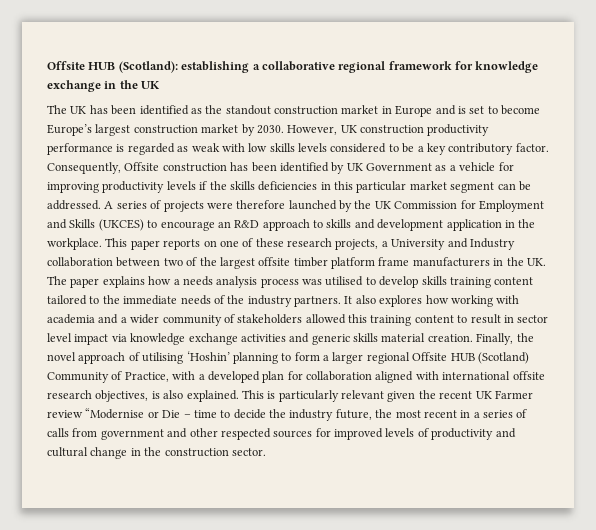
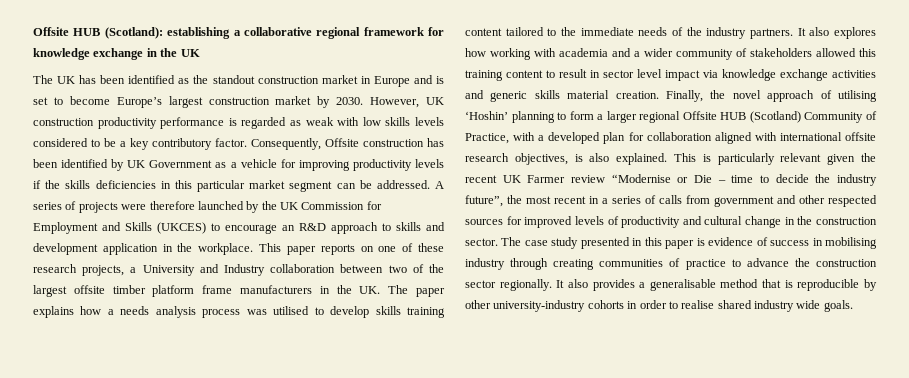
- This is particularly relevant given the recent UK Farmer review “Modernise or Die – time to decide the industry future, the most recent in a series of calls from government and other respected sources for improved levels of productivity and cultural change in the construction sector.
+ This is particularly relevant given the recent UK Farmer review “Modernise or Die – time to decide the industry future”, the most recent in a series of calls from government and other respected sources for improved levels of productivity and cultural change in the construction sector.
+ The case study presented in this paper is evidence of success in mobilising industry through creating communities of practice to advance the construction sector regionally. It also provides a generalisable method that is reproducible by other university-industry cohorts in order to realise shared industry wide goals.

